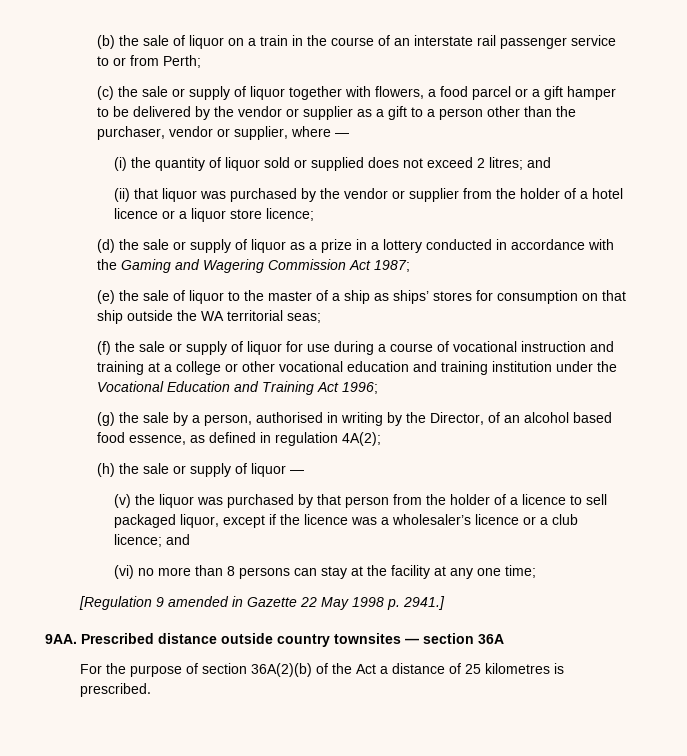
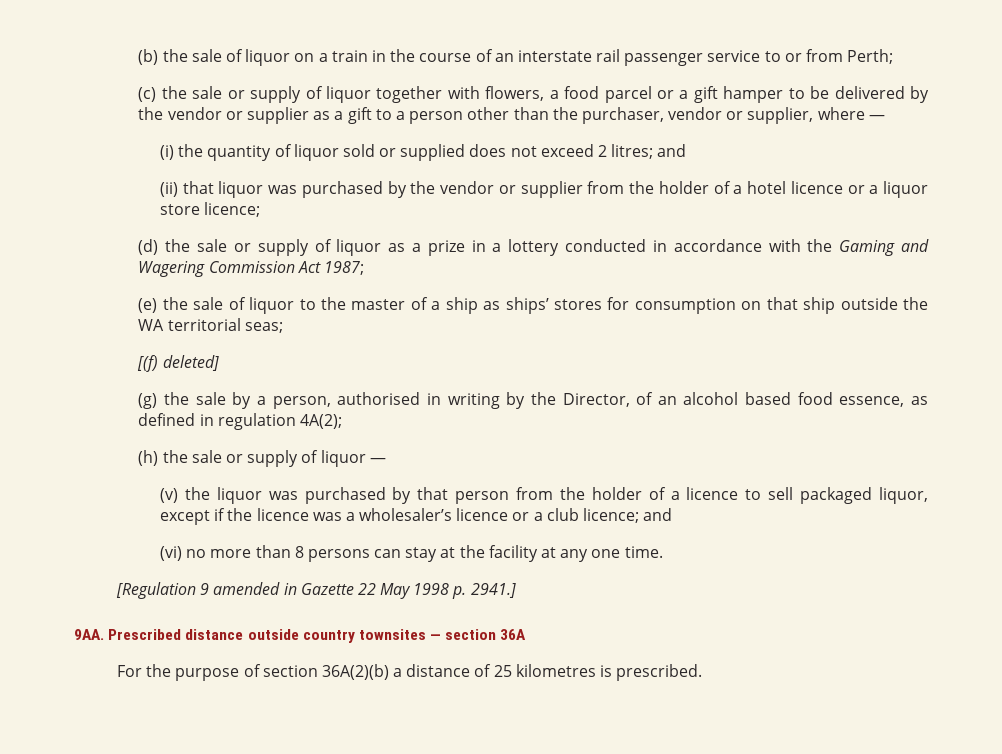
- (f) the sale or supply of liquor for use during a course of vocational instruction and training at a college or other vocational education and training institution under the Vocational Education and Training Act 1996;
+ [(f) deleted]
- (vi) no more than 8 persons can stay at the facility at any one time;
+ (vi) no more than 8 persons can stay at the facility at any one time.
- For the purpose of section 36A(2)(b) of the Act a distance of 25 kilometres is prescribed.
+ For the purpose of section 36A(2)(b) a distance of 25 kilometres is prescribed.

